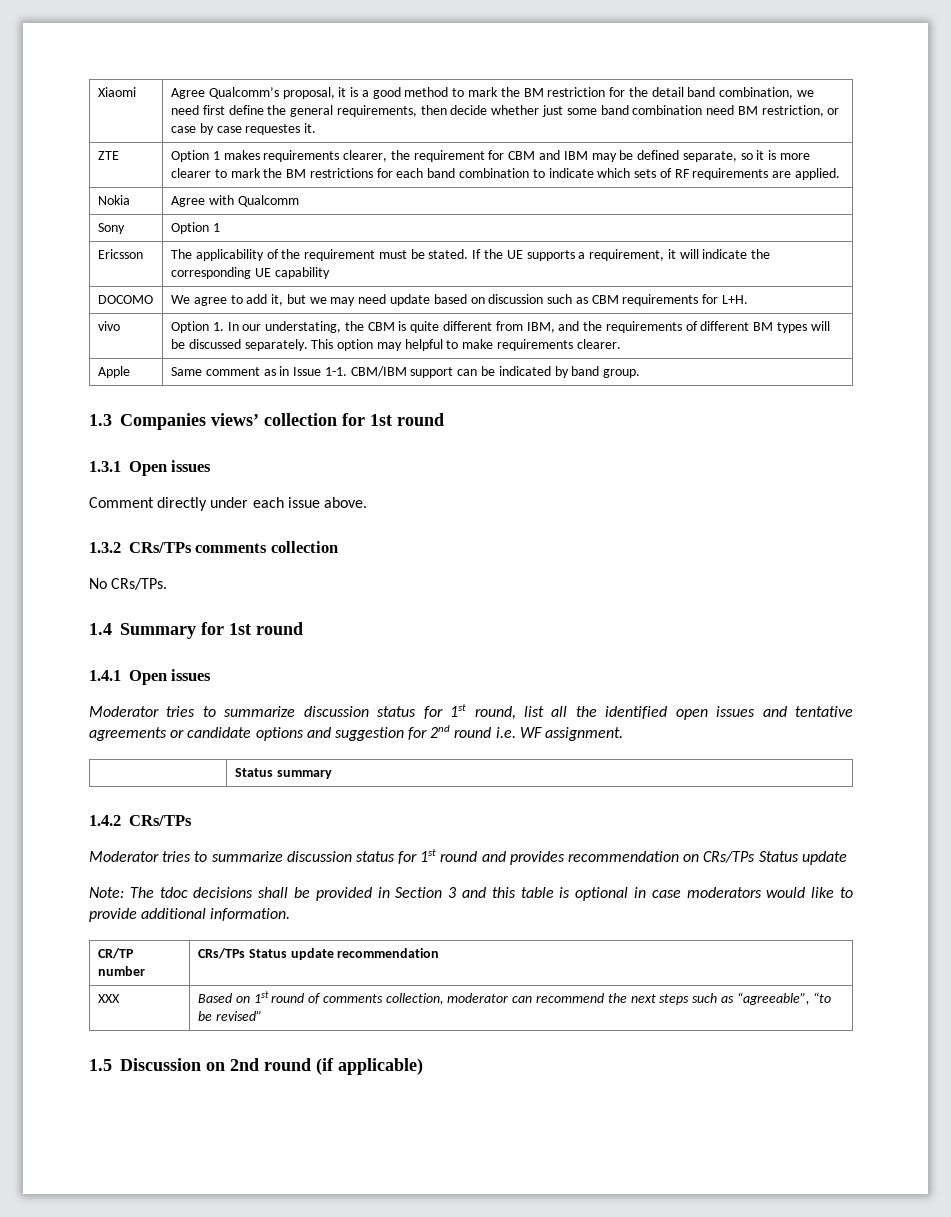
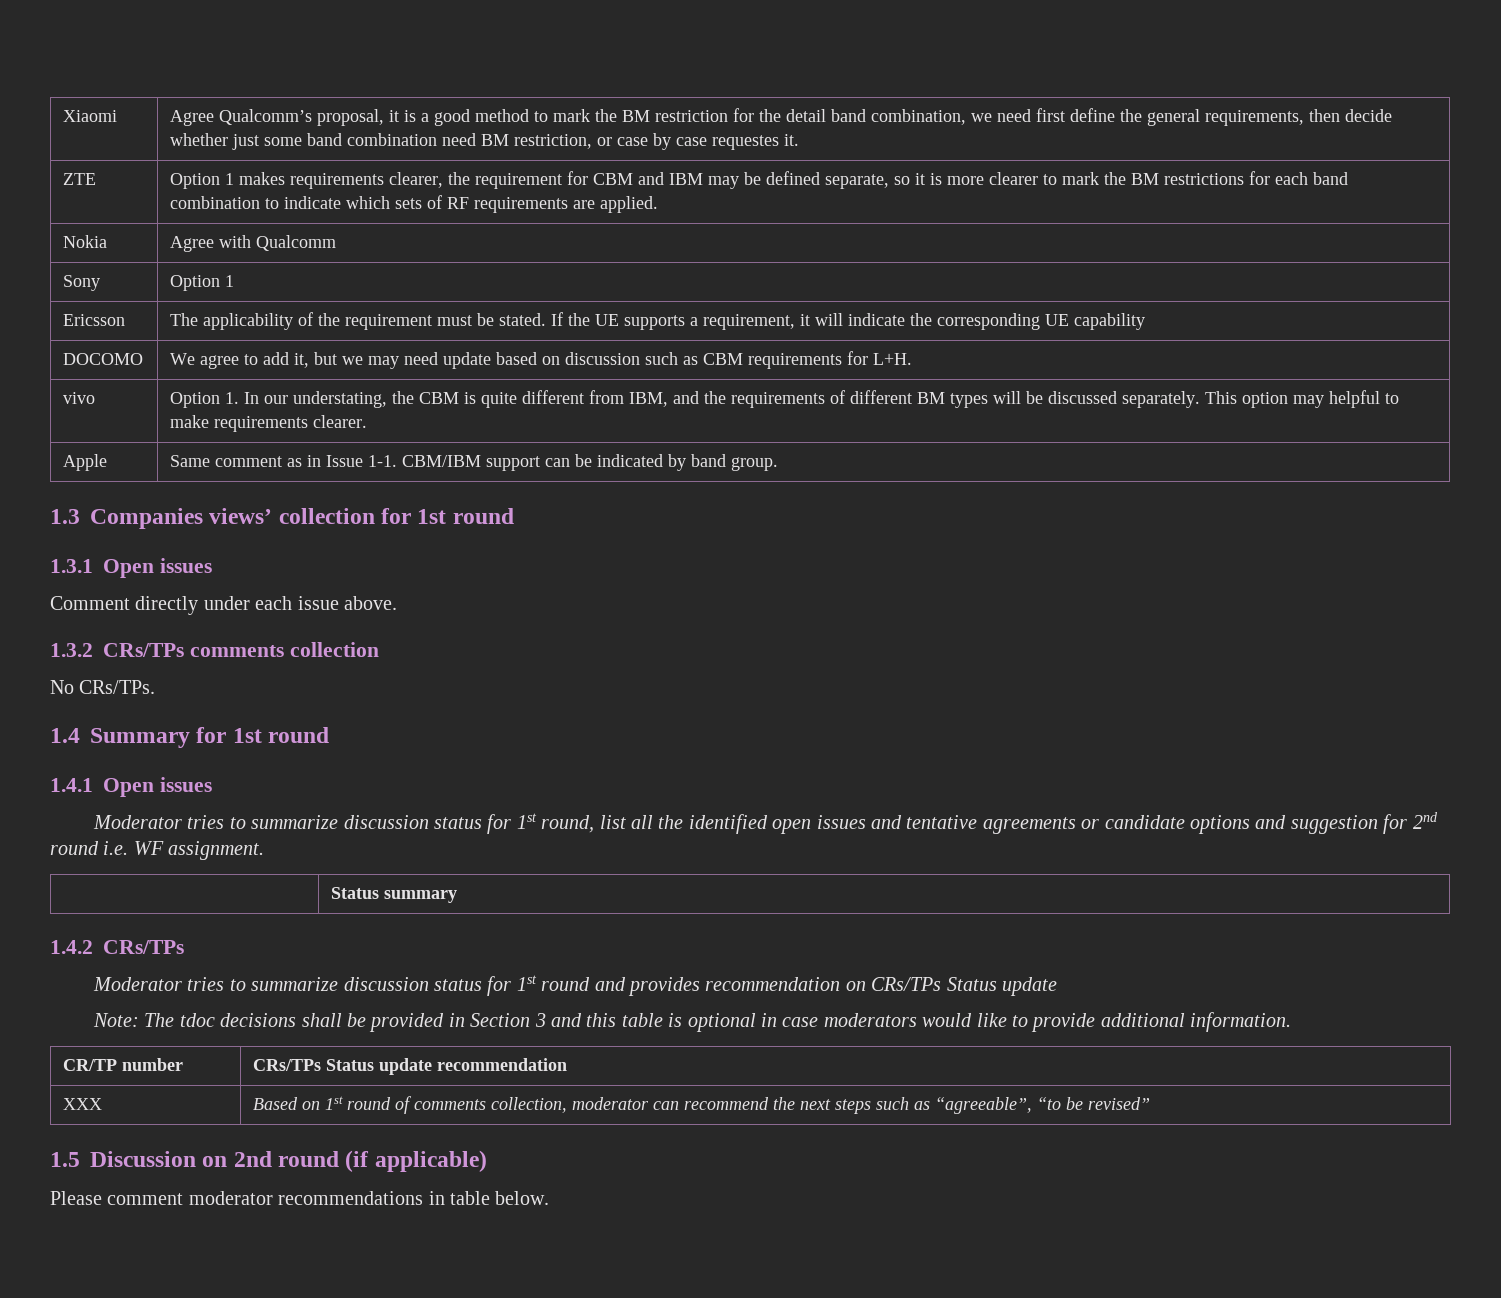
+ Please comment moderator recommendations in table below.

